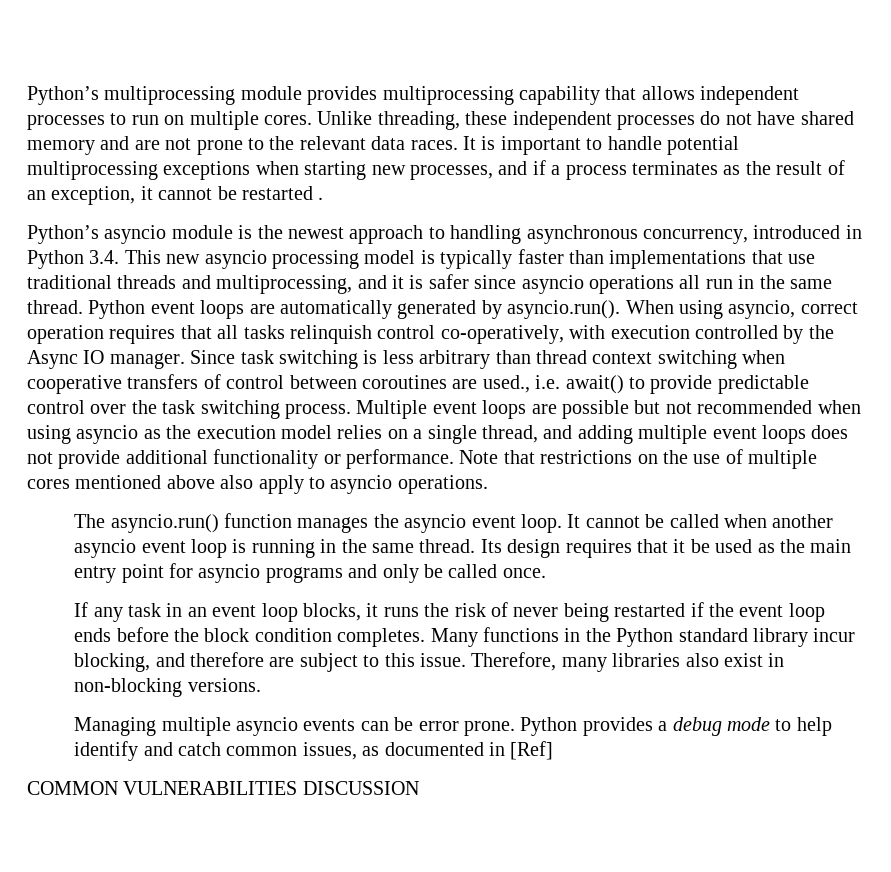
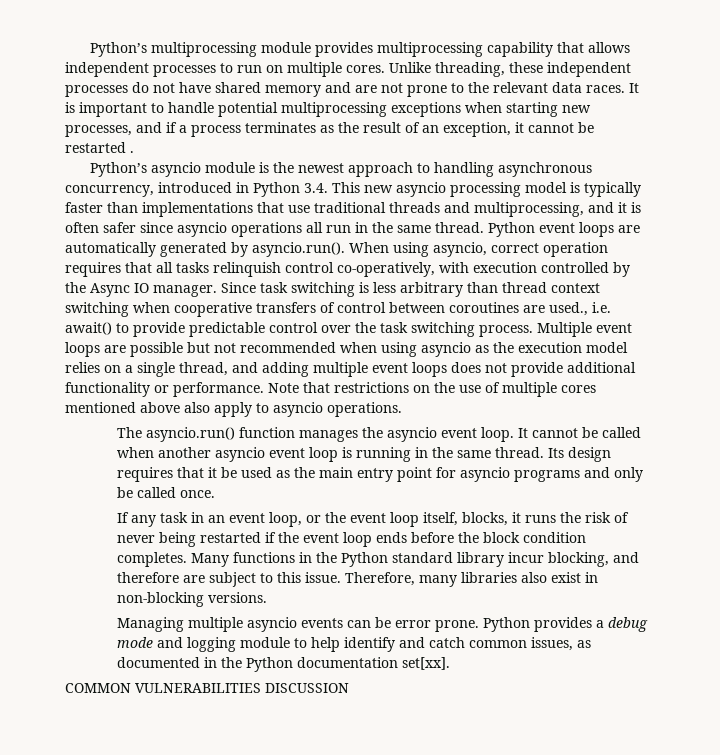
- Python’s asyncio module is the newest approach to handling asynchronous concurrency, introduced in Python 3.4. This new asyncio processing model is typically faster than implementations that use traditional threads and multiprocessing, and it is safer since asyncio operations all run in the same thread.
+ Python’s asyncio module is the newest approach to handling asynchronous concurrency, introduced in Python 3.4. This new asyncio processing model is typically faster than implementations that use traditional threads and multiprocessing, and it is often safer since asyncio operations all run in the same thread.
- If any task in an event loop blocks, it runs the risk of never being restarted if the event loop ends before the block condition completes.
+ If any task in an event loop, or the event loop itself, blocks, it runs the risk of never being restarted if the event loop ends before the block condition completes.
- Python provides a debug mode to help identify and catch common issues, as documented in [Ref]
+ Python provides a debug mode and logging module to help identify and catch common issues, as documented in the Python documentation set[xx].

